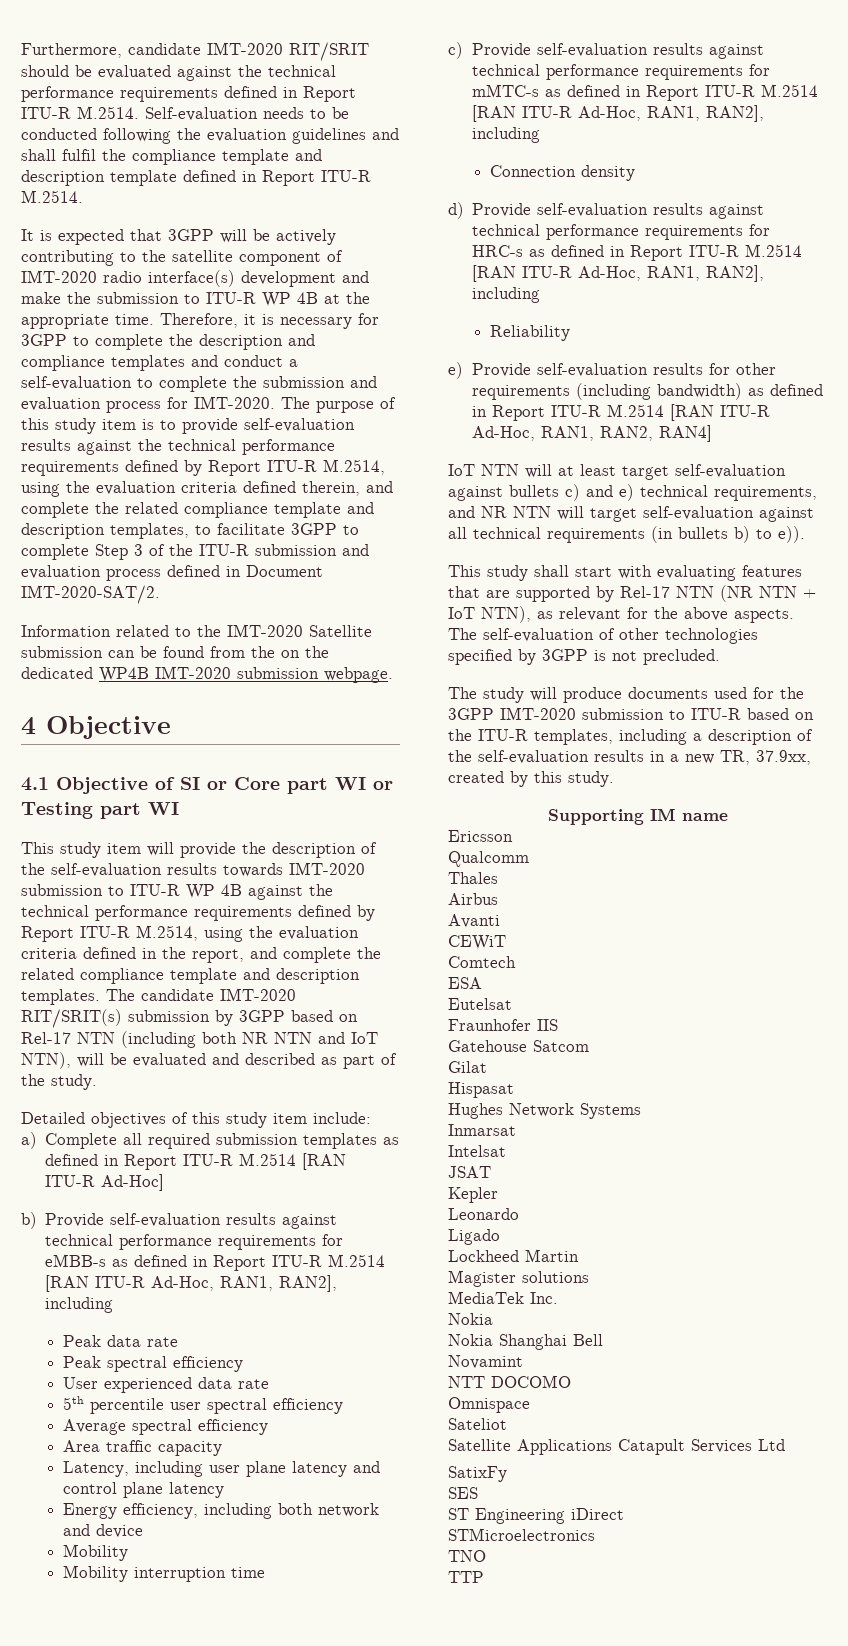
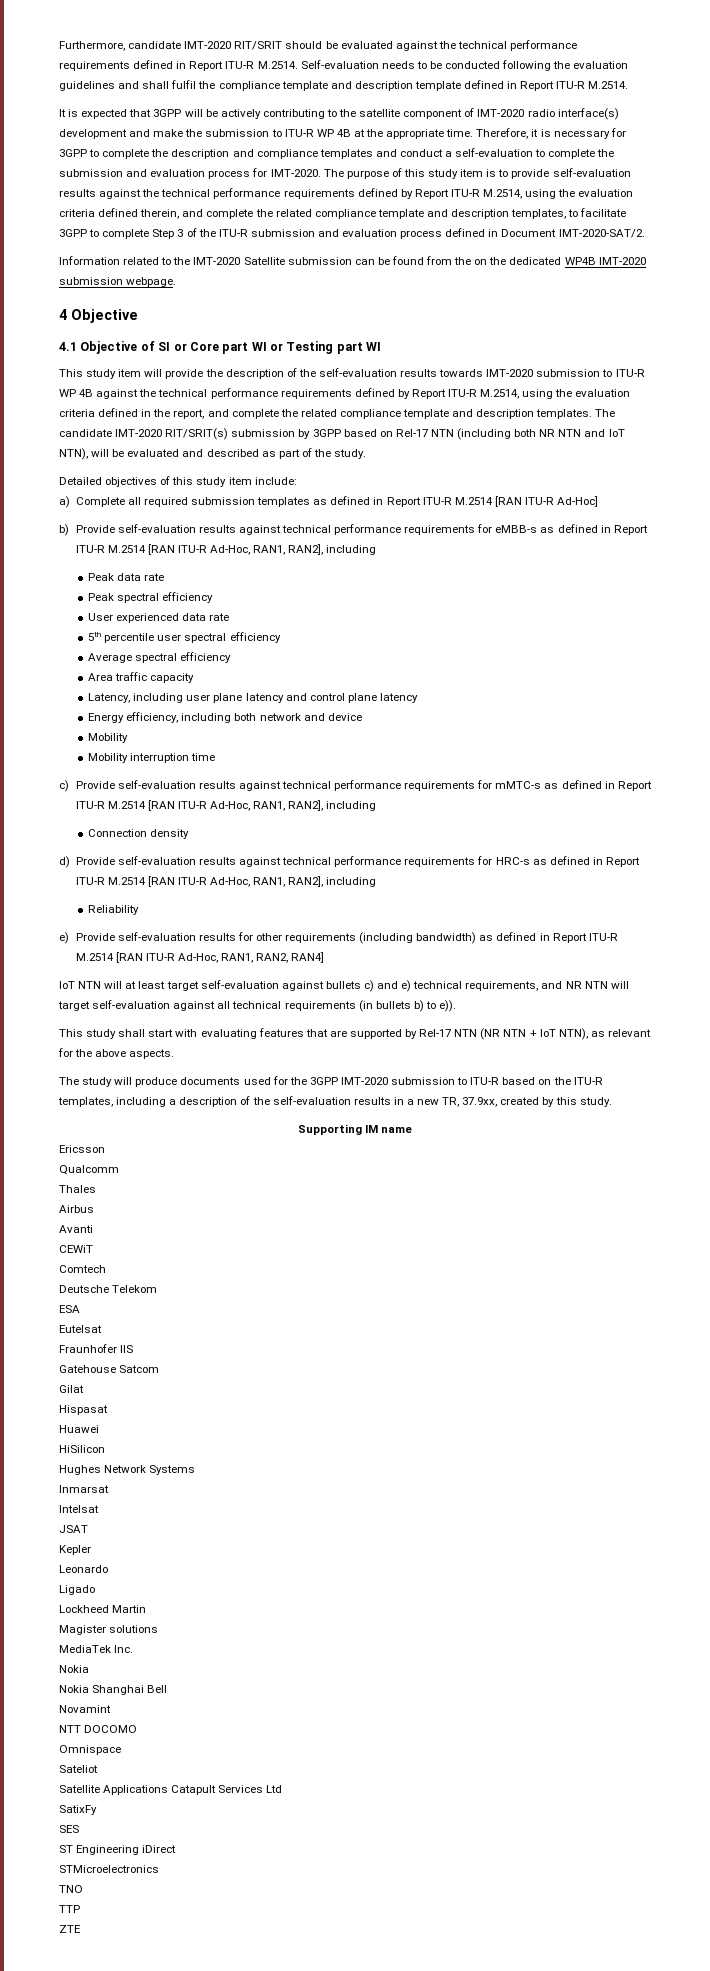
- The self-evaluation of other technologies specified by 3GPP is not precluded.
+ Deutsche Telekom
+ Huawei
+ HiSilicon
+ ZTE

